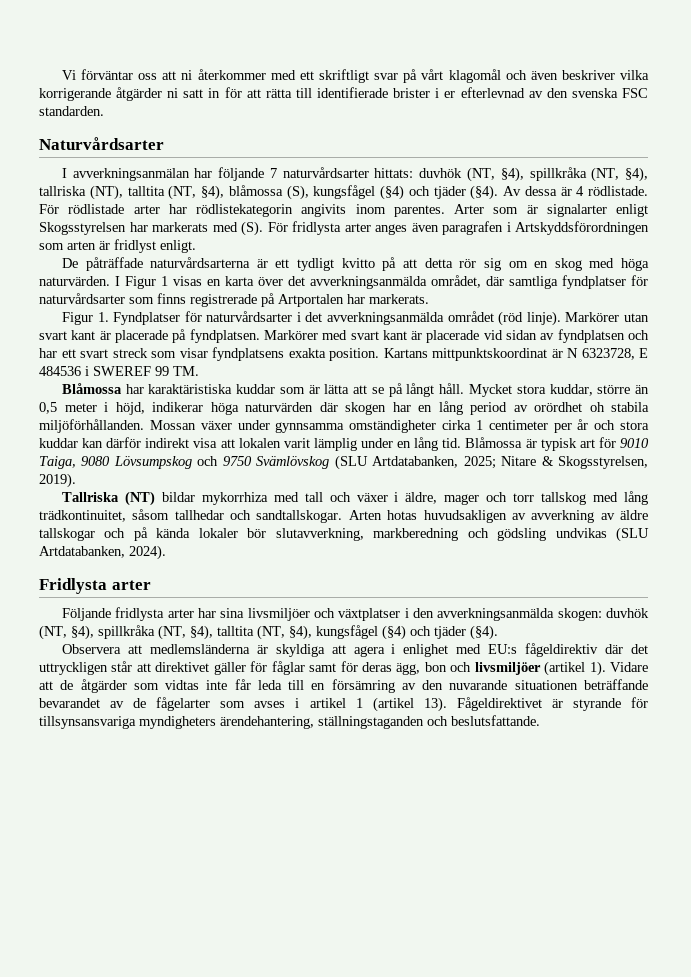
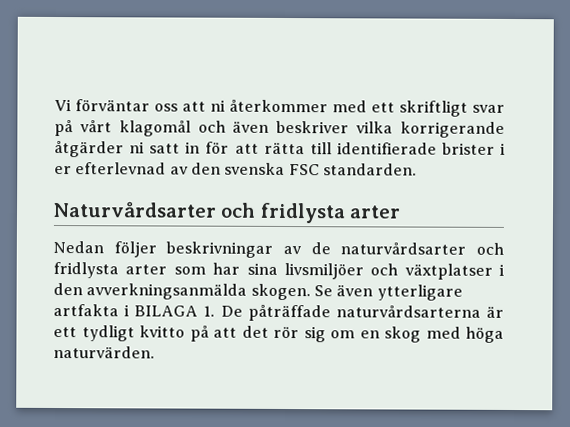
- Naturvårdsarter
- I avverkningsanmälan har följande 7 naturvårdsarter hittats: duvhök (NT, §4), spillkråka (NT, §4), tallriska (NT), talltita (NT, §4), blåmossa (S), kungsfågel (§4) och tjäder (§4). Av dessa är 4 rödlistade. För rödlistade arter har rödlistekategorin angivits inom parentes. Arter som är signalarter enligt Skogsstyrelsen har markerats med (S). För fridlysta arter anges även paragrafen i Artskyddsförordningen som arten är fridlyst enligt.
- De påträffade naturvårdsarterna är ett tydligt kvitto på att detta rör sig om en skog med höga naturvärden. I Figur 1 visas en karta över det avverkningsanmälda området, där samtliga fyndplatser för naturvårdsarter som finns registrerade på Artportalen har markerats.
- Figur 1. Fyndplatser för naturvårdsarter i det avverkningsanmälda området (röd linje). Markörer utan svart kant är placerade på fyndplatsen. Markörer med svart kant är placerade vid sidan av fyndplatsen och har ett svart streck som visar fyndplatsens exakta position. Kartans mittpunktskoordinat är N 6323728, E 484536 i SWEREF 99 TM.
- Blåmossa har karaktäristiska kuddar som är lätta att se på långt håll. Mycket stora kuddar, större än 0,5 meter i höjd, indikerar höga naturvärden där skogen har en lång period av orördhet oh stabila miljöförhållanden. Mossan växer under gynnsamma omständigheter cirka 1 centimeter per år och stora kuddar kan därför indirekt visa att lokalen varit lämplig under en lång tid. Blåmossa är typisk art för 9010 Taiga, 9080 Lövsumpskog och 9750 Svämlövskog (SLU Artdatabanken, 2025; Nitare & Skogsstyrelsen, 2019).
- Tallriska (NT) bildar mykorrhiza med tall och växer i äldre, mager och torr tallskog med lång trädkontinuitet, såsom tallhedar och sandtallskogar. Arten hotas huvudsakligen av avverkning av äldre tallskogar och på kända lokaler bör slutavverkning, markberedning och gödsling undvikas (SLU Artdatabanken, 2024).
- Fridlysta arter
- Följande fridlysta arter har sina livsmiljöer och växtplatser i den avverkningsanmälda skogen: duvhök (NT, §4), spillkråka (NT, §4), talltita (NT, §4), kungsfågel (§4) och tjäder (§4).
- Observera att medlemsländerna är skyldiga att agera i enlighet med EU:s fågeldirektiv där det uttryckligen står att direktivet gäller för fåglar samt för deras ägg, bon och livsmiljöer (artikel 1). Vidare att de åtgärder som vidtas inte får leda till en försämring av den nuvarande situationen beträffande bevarandet av de fågelarter som avses i artikel 1 (artikel 13). Fågeldirektivet är styrande för tillsynsansvariga myndigheters ärendehantering, ställningstaganden och beslutsfattande.
+ Naturvårdsarter och fridlysta arter
+ Nedan följer beskrivningar av de naturvårdsarter och fridlysta arter som har sina livsmiljöer och växtplatser i den avverkningsanmälda skogen. Se även ytterligare artfakta i BILAGA 1. De påträffade naturvårdsarterna är ett tydligt kvitto på att det rör sig om en skog med höga naturvärden.

